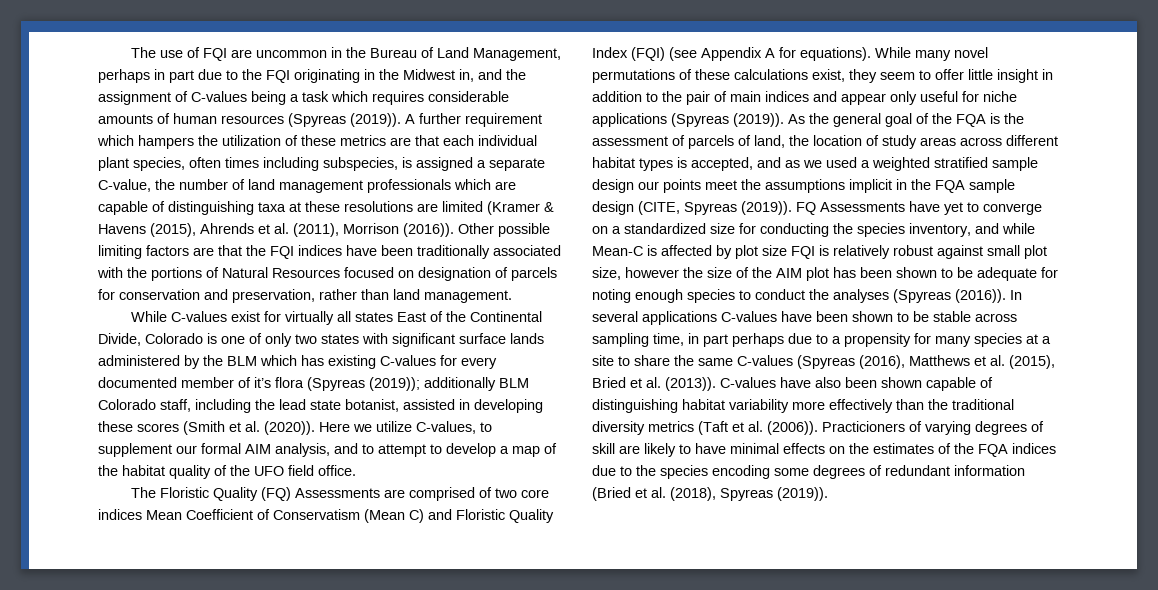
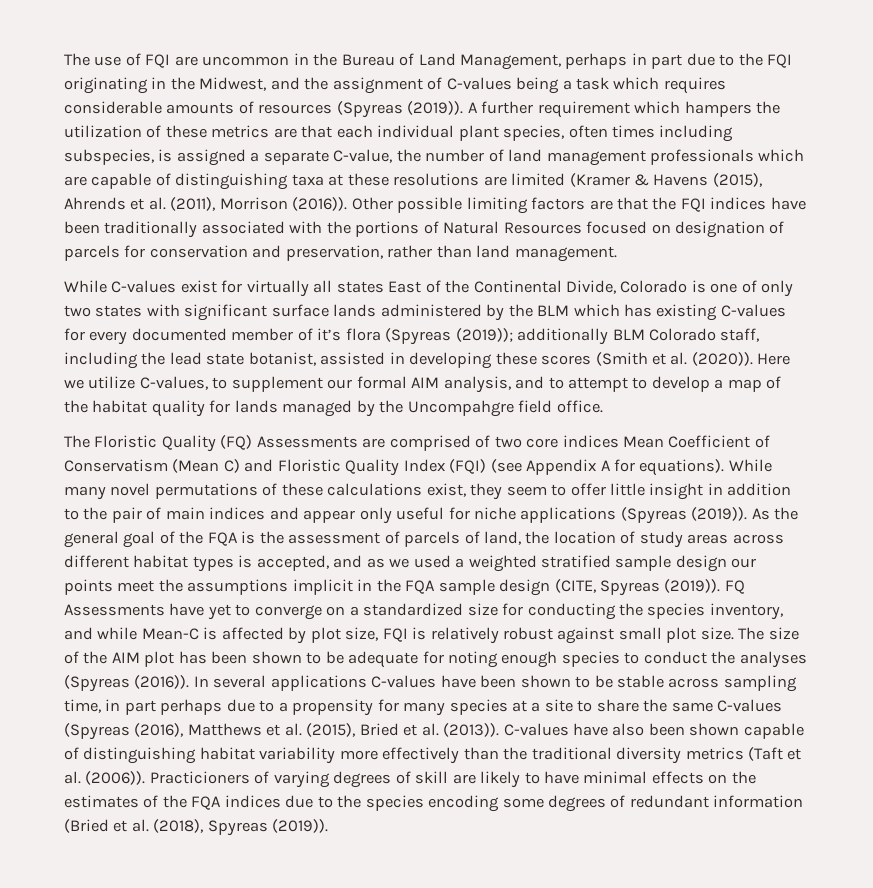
- The use of FQI are uncommon in the Bureau of Land Management, perhaps in part due to the FQI originating in the Midwest in, and the assignment of C-values being a task which requires considerable amounts of human resources (Spyreas (2019)).
+ The use of FQI are uncommon in the Bureau of Land Management, perhaps in part due to the FQI originating in the Midwest, and the assignment of C-values being a task which requires considerable amounts of resources (Spyreas (2019)).
- Here we utilize C-values, to supplement our formal AIM analysis, and to attempt to develop a map of the habitat quality of the UFO field office.
+ Here we utilize C-values, to supplement our formal AIM analysis, and to attempt to develop a map of the habitat quality for lands managed by the Uncompahgre field office.
- FQ Assessments have yet to converge on a standardized size for conducting the species inventory, and while Mean-C is affected by plot size FQI is relatively robust against small plot size, however the size of the AIM plot has been shown to be adequate for noting enough species to conduct the analyses (Spyreas (2016)).
+ FQ Assessments have yet to converge on a standardized size for conducting the species inventory, and while Mean-C is affected by plot size, FQI is relatively robust against small plot size. The size of the AIM plot has been shown to be adequate for noting enough species to conduct the analyses (Spyreas (2016)).

